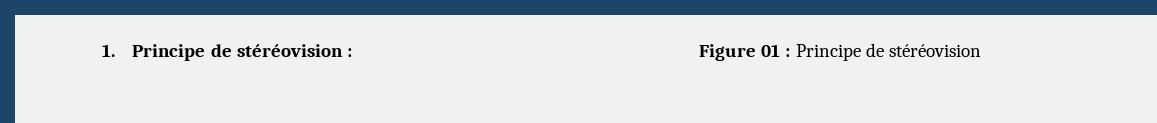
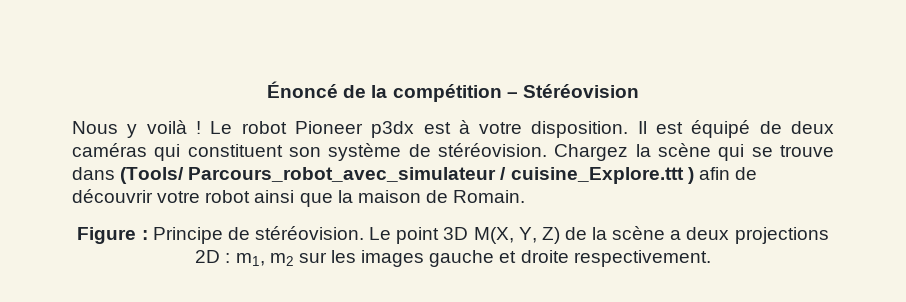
- 1. Principe de stéréovision :
+ Énoncé de la compétition – Stéréovision
+ Nous y voilà ! Le robot Pioneer p3dx est à votre disposition. Il est équipé de deux caméras qui constituent son système de stéréovision. Chargez la scène qui se trouve dans (Tools/ Parcours_robot_avec_simulateur / cuisine_Explore.ttt ) afin de découvrir votre robot ainsi que la maison de Romain.
- Figure 01 : Principe de stéréovision
+ Figure : Principe de stéréovision. Le point 3D M(X, Y, Z) de la scène a deux projections 2D : m1, m2 sur les images gauche et droite respectivement.

